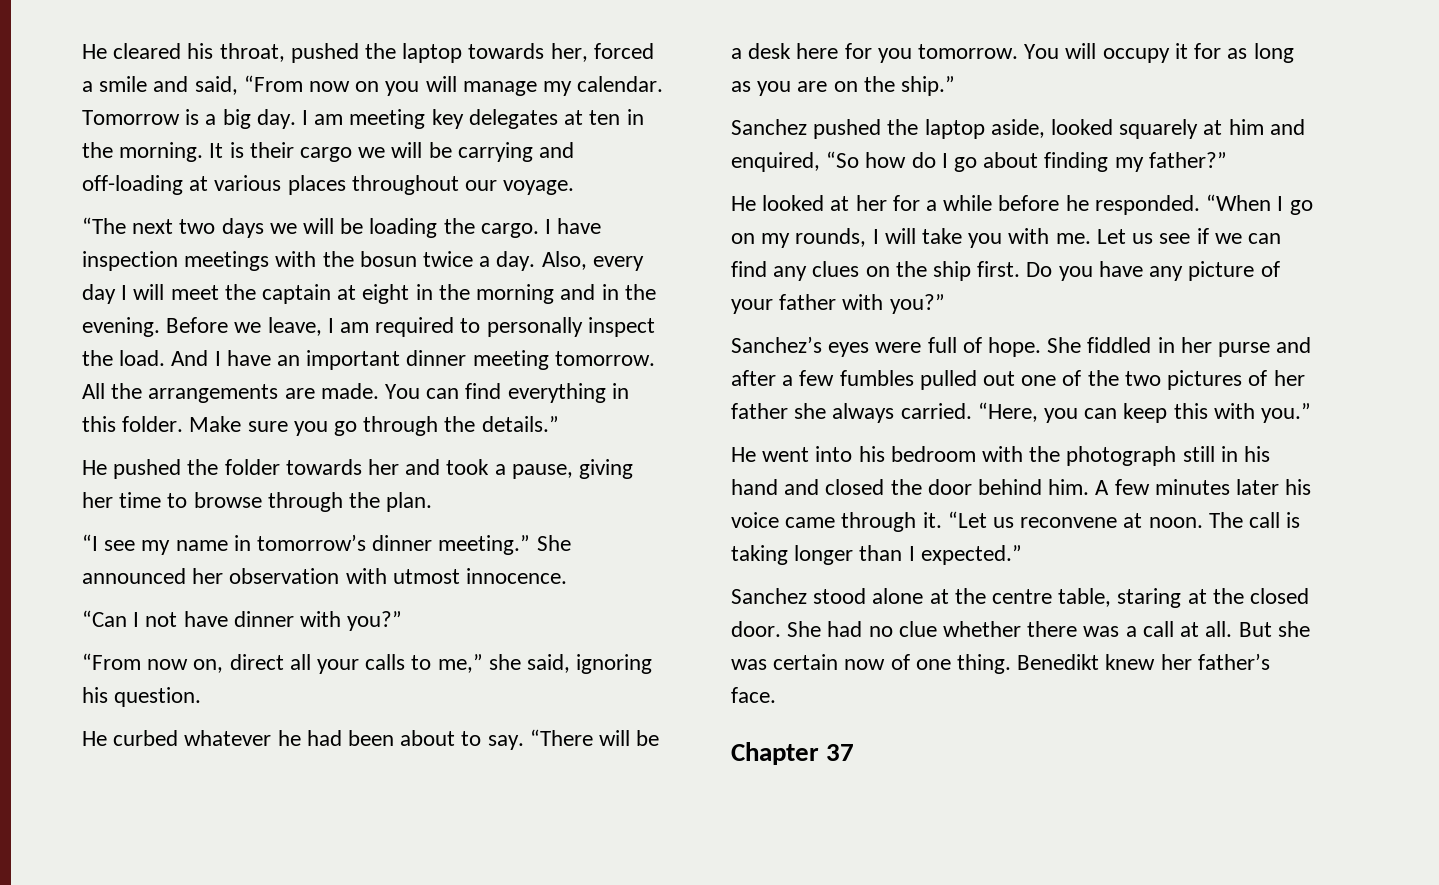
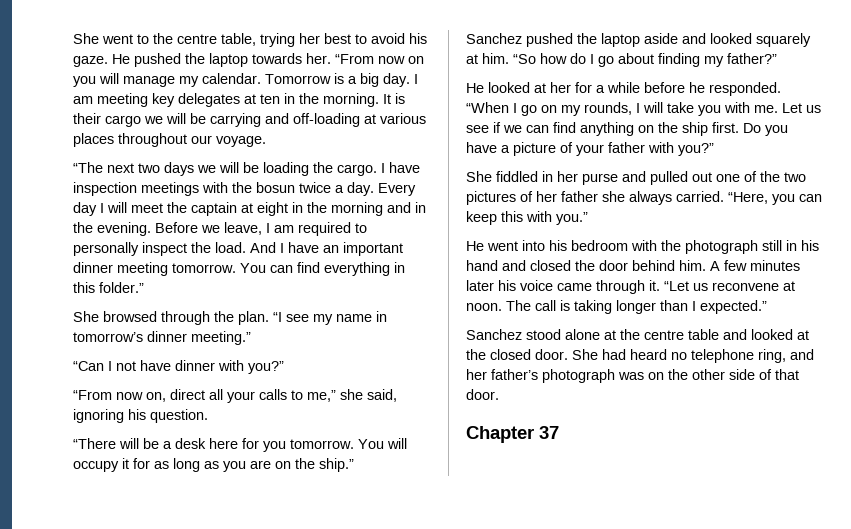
- He cleared his throat, pushed the laptop towards her, forced a smile and said, “From now on you will manage my calendar.
+ She went to the centre table, trying her best to avoid his gaze. He pushed the laptop towards her. “From now on you will manage my calendar.
- Also, every day I will meet the captain at eight in the morning and in the evening.
+ Every day I will meet the captain at eight in the morning and in the evening.
- All the arrangements are made.
- You can find everything in this folder. Make sure you go through the details.”
- He pushed the folder towards her and took a pause, giving her time to browse through the plan.
- “I see my name in tomorrow’s dinner meeting.” She announced her observation with utmost innocence.
+ You can find everything in this folder.”
+ She browsed through the plan. “I see my name in tomorrow’s dinner meeting.”
- He curbed whatever he had been about to say.
- Sanchez pushed the laptop aside, looked squarely at him and enquired, “So how do I go about finding my father?”
+ Sanchez pushed the laptop aside and looked squarely at him. “So how do I go about finding my father?”
- Let us see if we can find any clues on the ship first.
+ Let us see if we can find anything on the ship first.
- Do you have any picture of your father with you?”
+ Do you have a picture of your father with you?”
- Sanchez’s eyes were full of hope. She fiddled in her purse and after a few fumbles pulled out one of the two pictures of her father she always carried.
+ She fiddled in her purse and pulled out one of the two pictures of her father she always carried.
- Sanchez stood alone at the centre table, staring at the closed door.
+ Sanchez stood alone at the centre table and looked at the closed door.
- She had no clue whether there was a call at all. But she was certain now of one thing. Benedikt knew her father’s face.
+ She had heard no telephone ring, and her father’s photograph was on the other side of that door.

